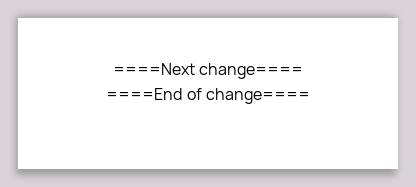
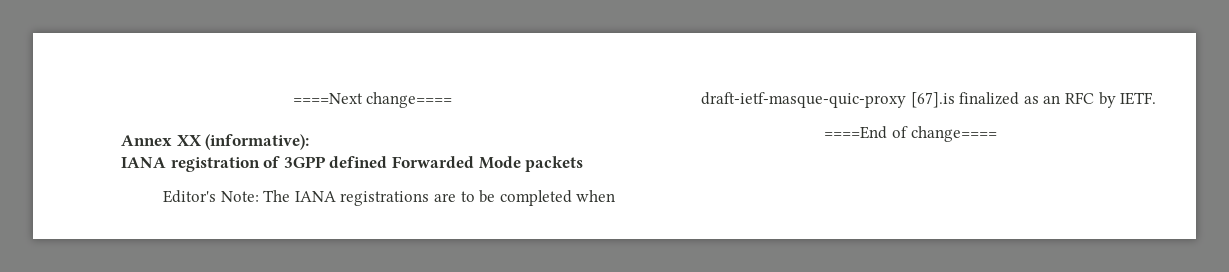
+ Annex XX (informative):
+ IANA registration of 3GPP defined Forwarded Mode packets
+ Editor's Note: The IANA registrations are to be completed when draft-ietf-masque-quic-proxy [67].is finalized as an RFC by IETF.

